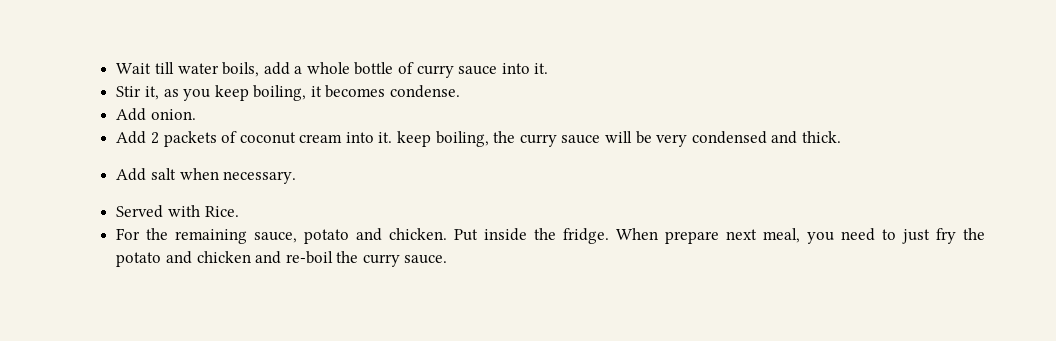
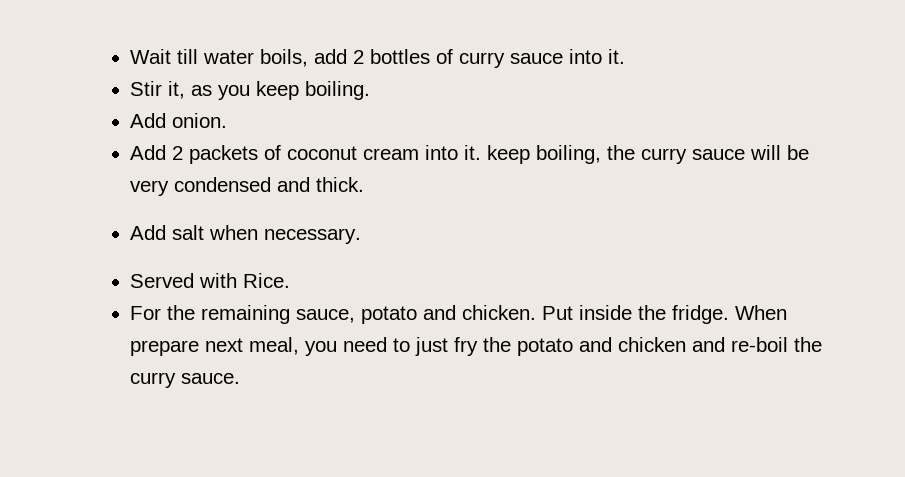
- Wait till water boils, add a whole bottle of curry sauce into it.
+ Wait till water boils, add 2 bottles of curry sauce into it.
- Stir it, as you keep boiling, it becomes condense.
+ Stir it, as you keep boiling.

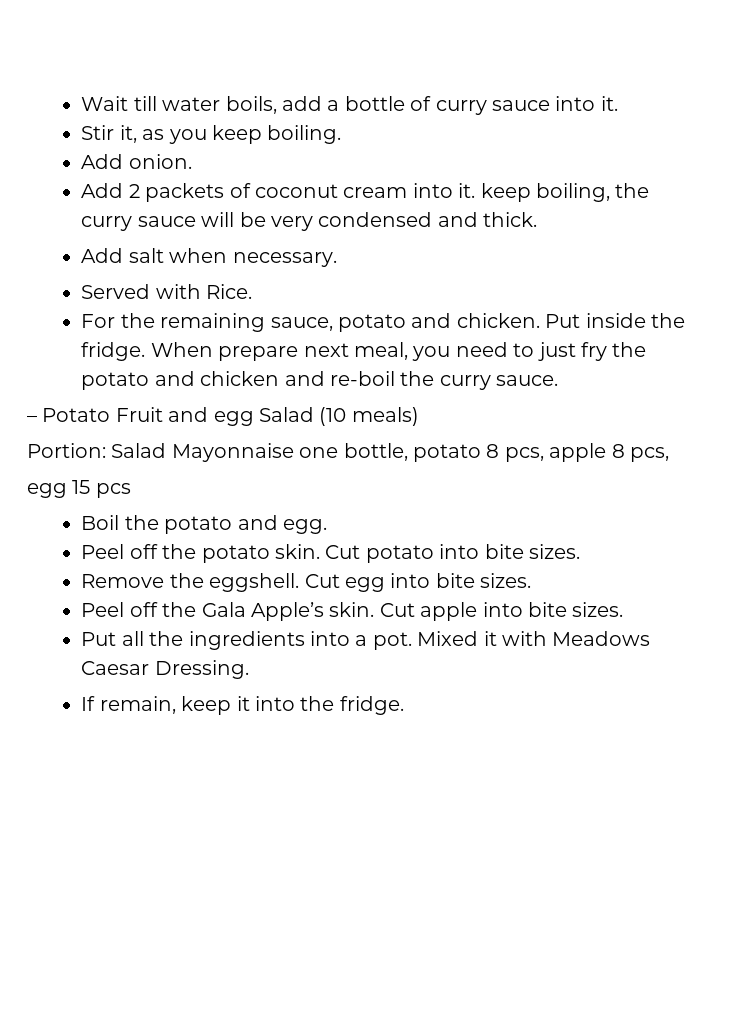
- Wait till water boils, add 2 bottles of curry sauce into it.
+ Wait till water boils, add a bottle of curry sauce into it.
+ – Potato Fruit and egg Salad (10 meals)
+ Portion: Salad Mayonnaise one bottle, potato 8 pcs, apple 8 pcs,
+ egg 15 pcs
+ Boil the potato and egg.
+ Peel off the potato skin. Cut potato into bite sizes.
+ Remove the eggshell. Cut egg into bite sizes.
+ Peel off the Gala Apple’s skin. Cut apple into bite sizes.
+ Put all the ingredients into a pot. Mixed it with Meadows Caesar Dressing.
+ If remain, keep it into the fridge.

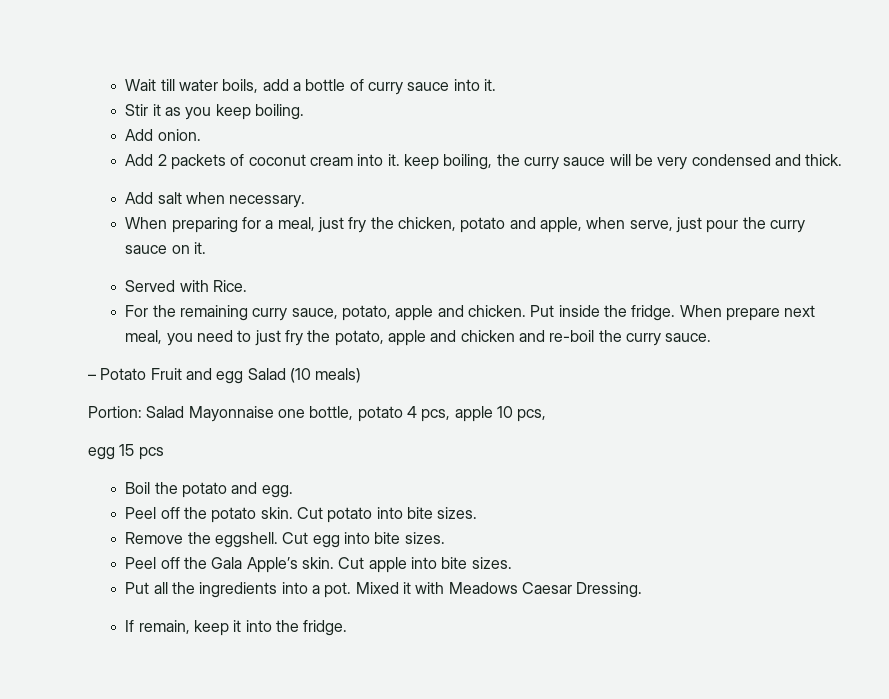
- Stir it, as you keep boiling.
+ Stir it as you keep boiling.
+ When preparing for a meal, just fry the chicken, potato and apple, when serve, just pour the curry sauce on it.
- For the remaining sauce, potato and chicken.
+ For the remaining curry sauce, potato, apple and chicken.
- When prepare next meal, you need to just fry the potato and chicken and re-boil the curry sauce.
+ When prepare next meal, you need to just fry the potato, apple and chicken and re-boil the curry sauce.
- Portion: Salad Mayonnaise one bottle, potato 8 pcs, apple 8 pcs,
+ Portion: Salad Mayonnaise one bottle, potato 4 pcs, apple 10 pcs,

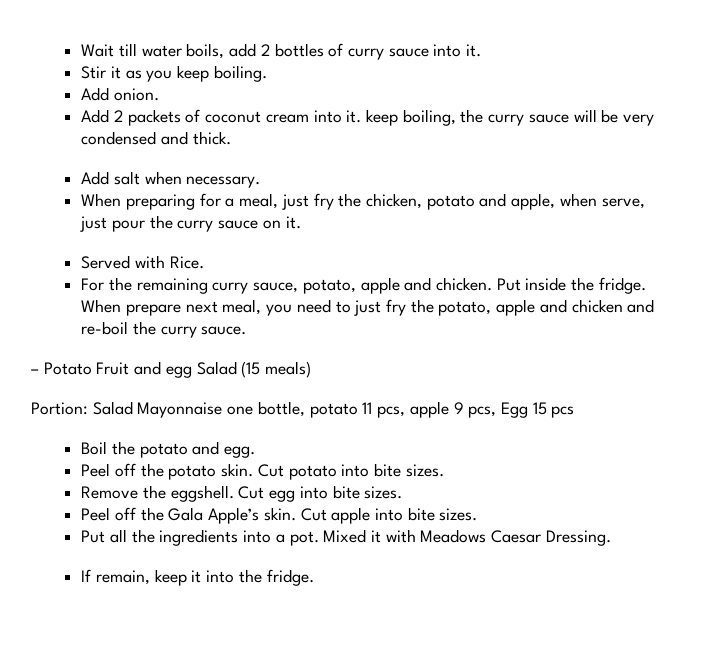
- Wait till water boils, add a bottle of curry sauce into it.
+ Wait till water boils, add 2 bottles of curry sauce into it.
- – Potato Fruit and egg Salad (10 meals)
+ – Potato Fruit and egg Salad (15 meals)
- Portion: Salad Mayonnaise one bottle, potato 4 pcs, apple 10 pcs,
- egg 15 pcs
+ Portion: Salad Mayonnaise one bottle, potato 11 pcs, apple 9 pcs, Egg 15 pcs

